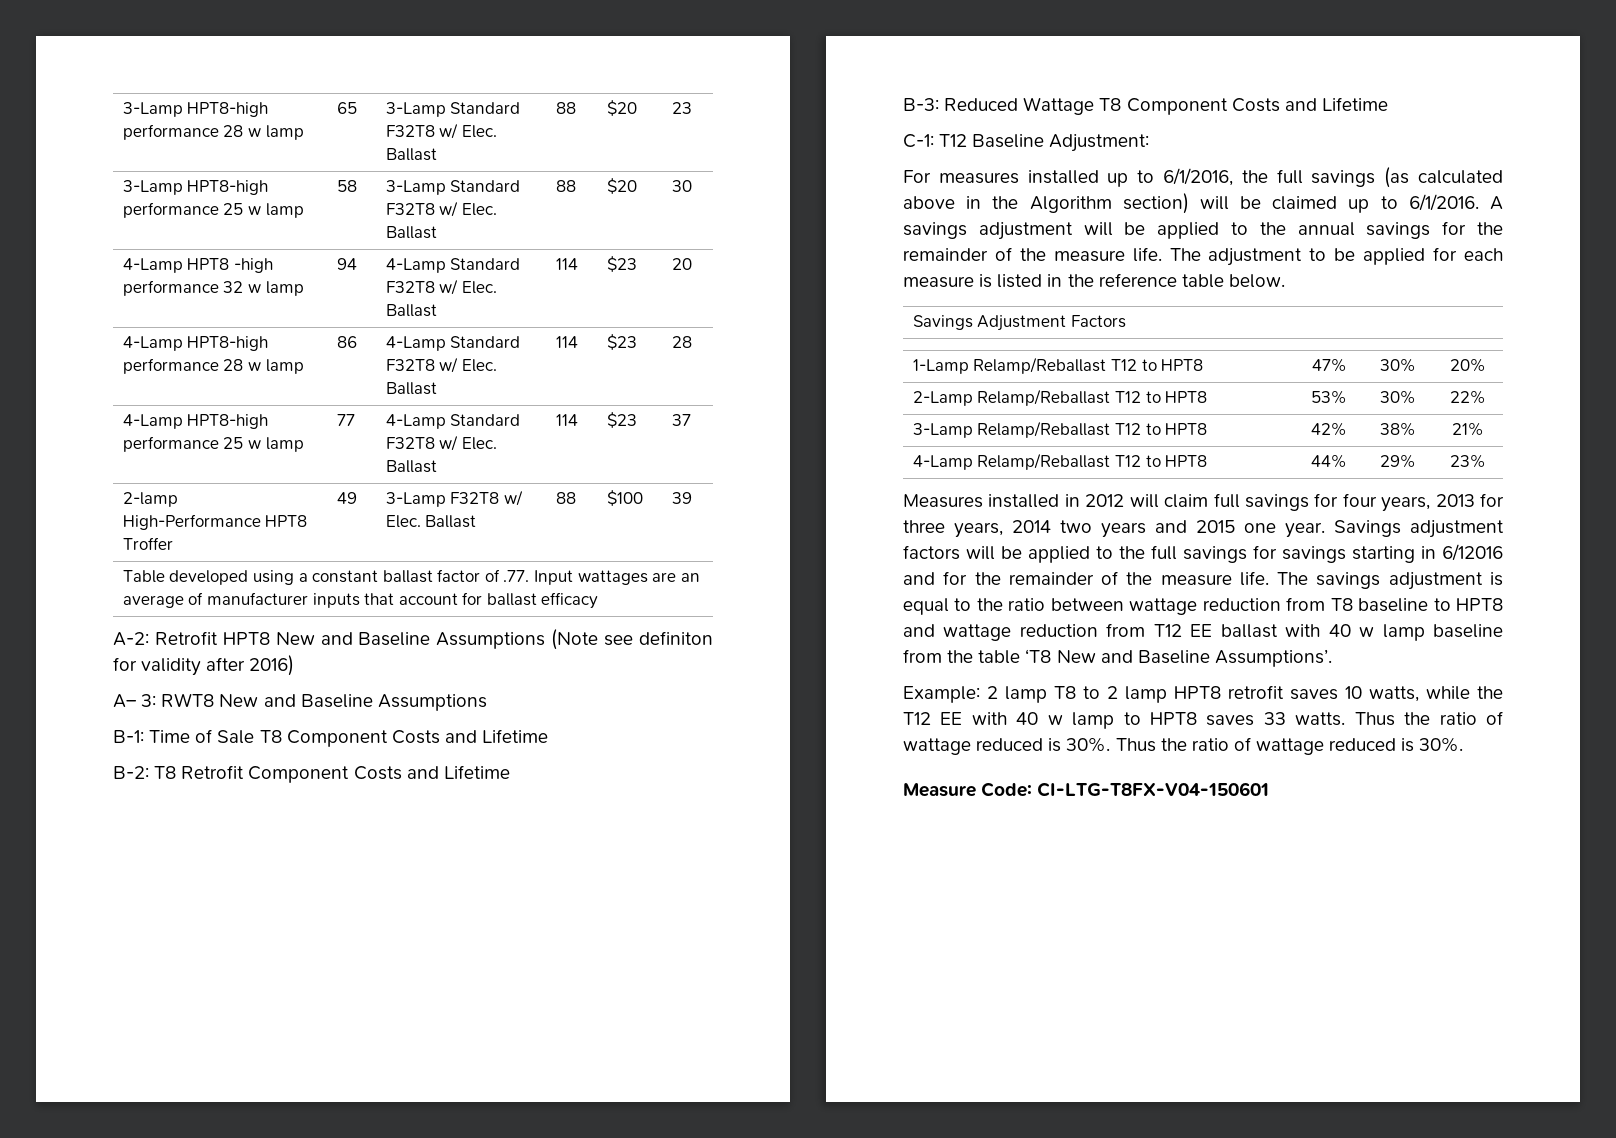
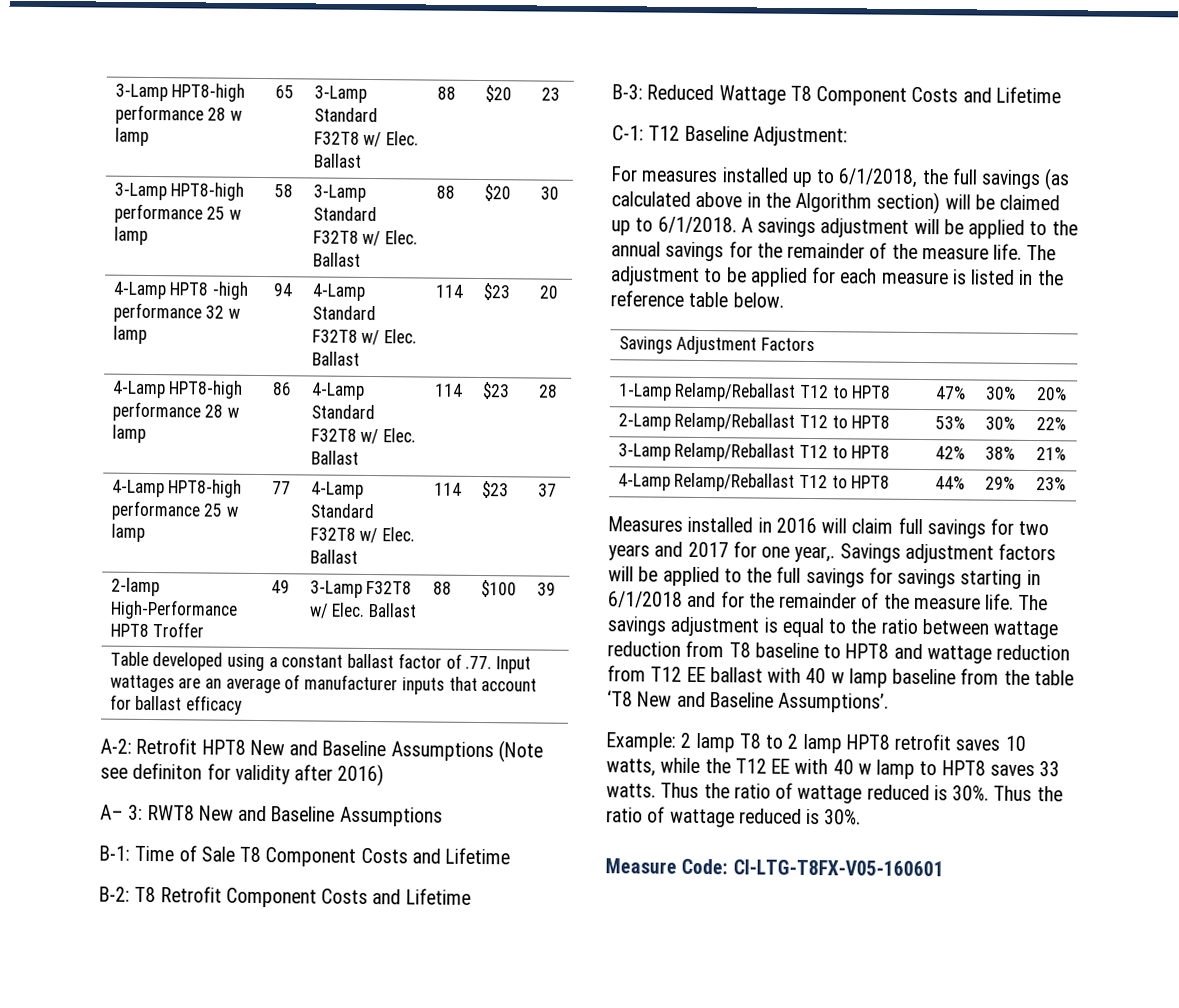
- For measures installed up to 6/1/2016, the full savings (as calculated above in the Algorithm section) will be claimed up to 6/1/2016.
+ For measures installed up to 6/1/2018, the full savings (as calculated above in the Algorithm section) will be claimed up to 6/1/2018.
- Measures installed in 2012 will claim full savings for four years, 2013 for three years, 2014 two years and 2015 one year.
+ Measures installed in 2016 will claim full savings for two years and 2017 for one year,.
- Savings adjustment factors will be applied to the full savings for savings starting in 6/12016 and for the remainder of the measure life.
+ Savings adjustment factors will be applied to the full savings for savings starting in 6/1/2018 and for the remainder of the measure life.
- Measure Code: CI-LTG-T8FX-V04-150601
+ Measure Code: CI-LTG-T8FX-V05-160601

